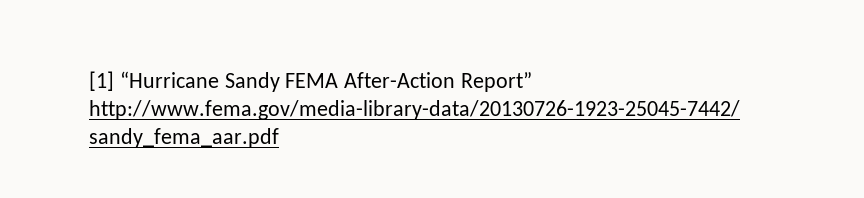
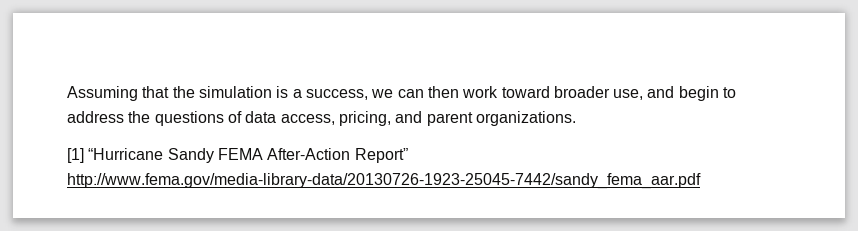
+ Assuming that the simulation is a success, we can then work toward broader use, and begin to address the questions of data access, pricing, and parent organizations.

